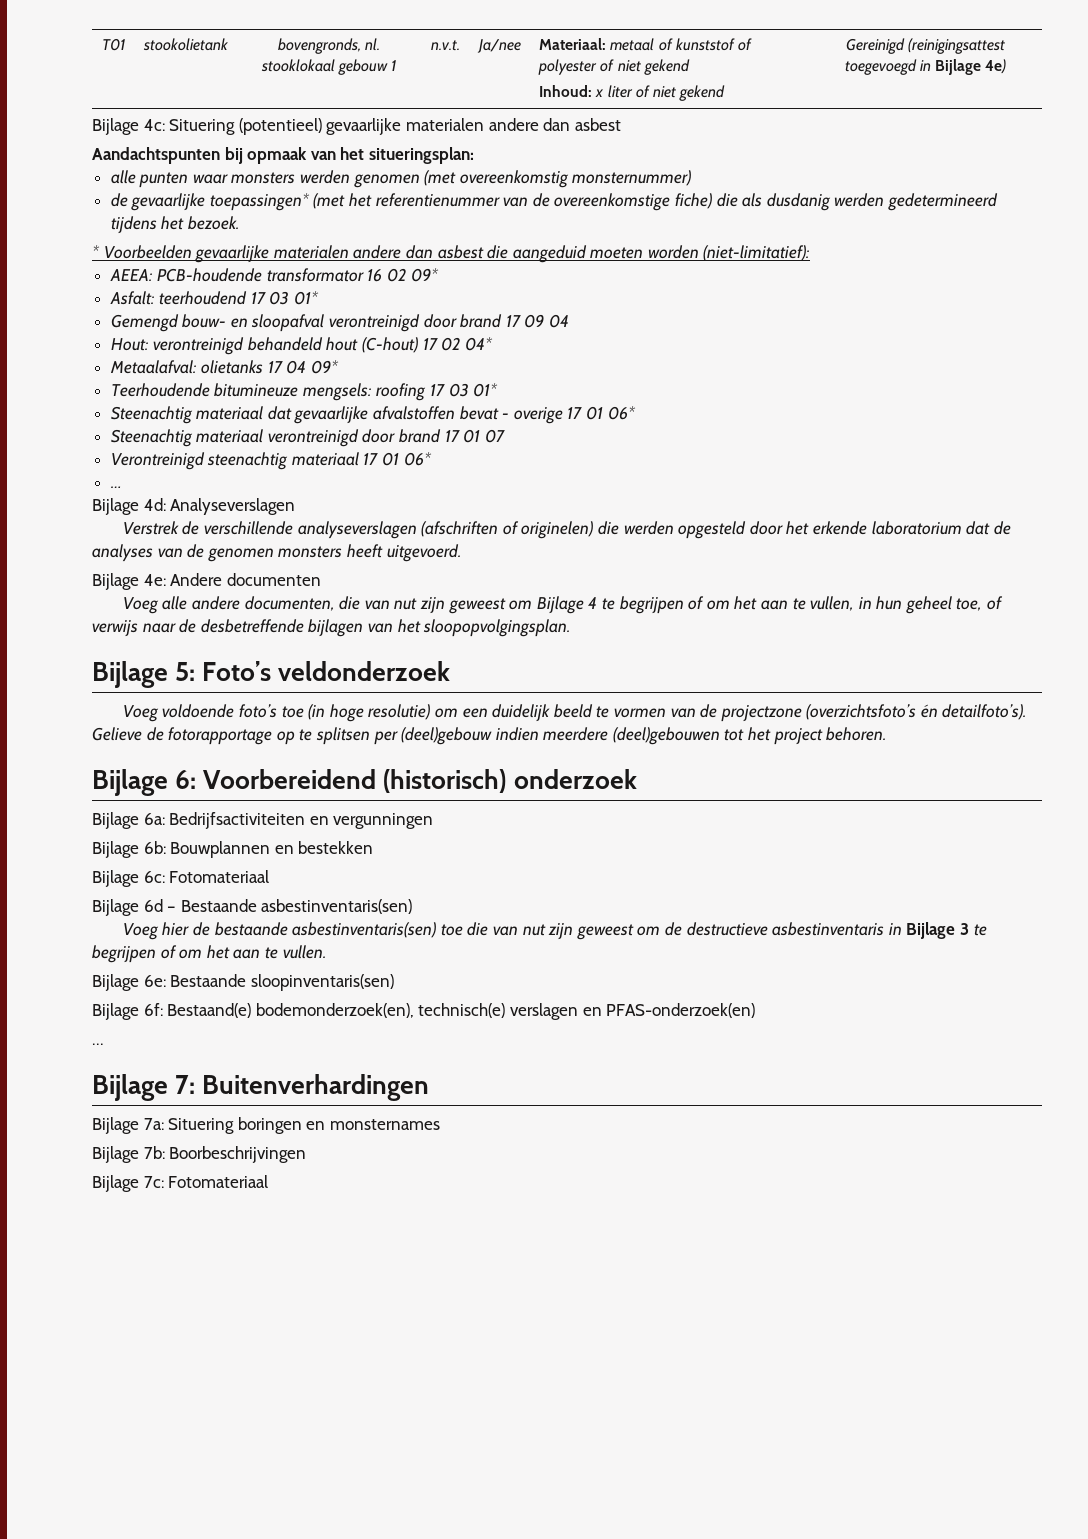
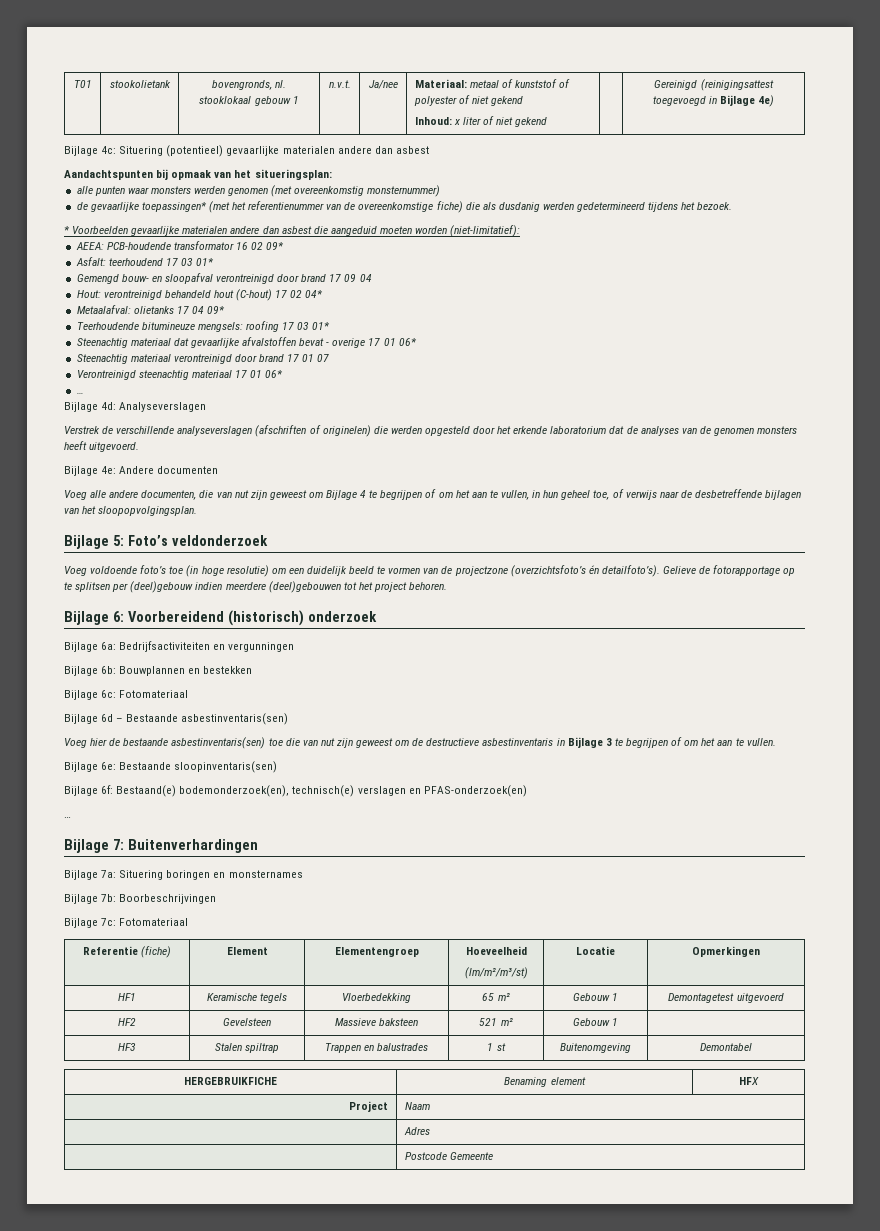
+ Referentie (fiche) | Element | Elementengroep | Hoeveelheid
+ (lm/m²/m³/st) | Locatie | Opmerkingen
+ HF1 | Keramische tegels | Vloerbedekking | 65 m² | Gebouw 1 | Demontagetest uitgevoerd
+ HF2 | Gevelsteen | Massieve baksteen | 521 m² | Gebouw 1 |
+ HF3 | Stalen spiltrap | Trappen en balustrades | 1 st | Buitenomgeving | Demontabel
+ HERGEBRUIKFICHE | Benaming element | HFX
+ Project | Naam
+ | Adres
+ | Postcode Gemeente

